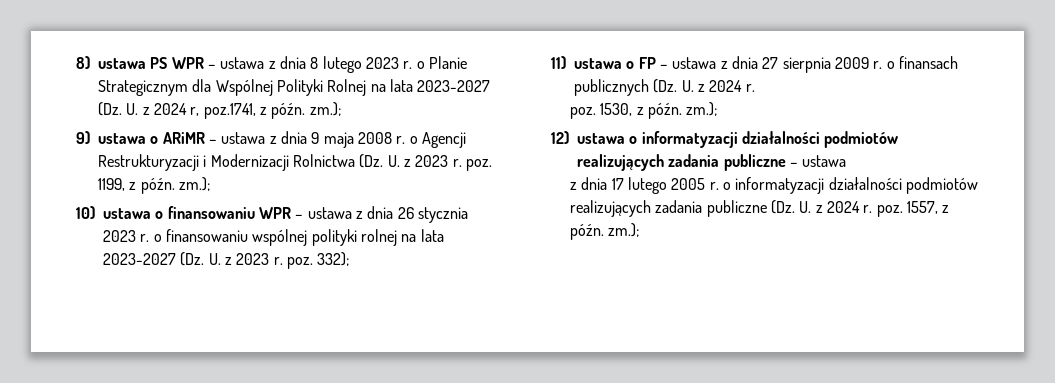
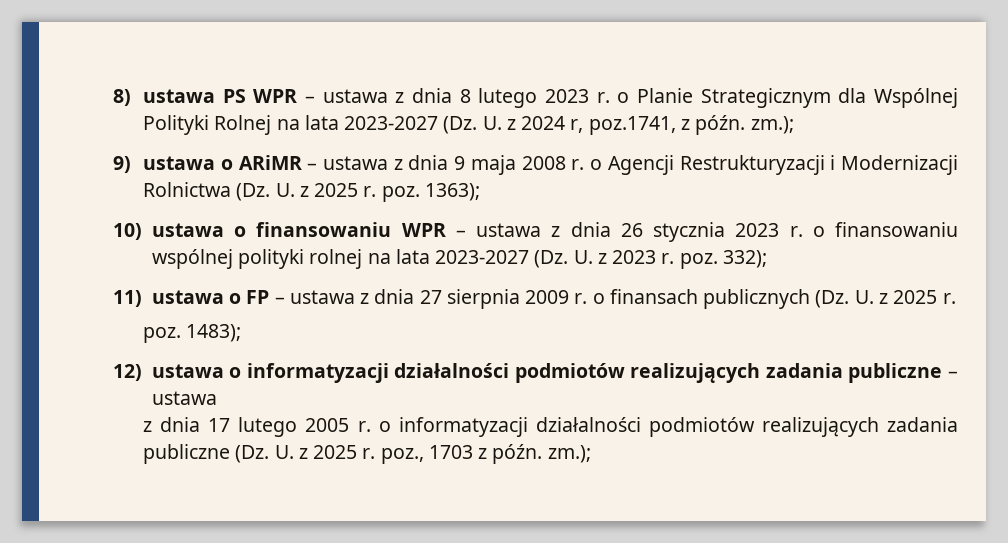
- 9) ustawa o ARiMR – ustawa z dnia 9 maja 2008 r. o Agencji Restrukturyzacji i Modernizacji Rolnictwa (Dz. U. z 2023 r. poz. 1199, z późn. zm.);
+ 9) ustawa o ARiMR – ustawa z dnia 9 maja 2008 r. o Agencji Restrukturyzacji i Modernizacji Rolnictwa (Dz. U. z 2025 r. poz. 1363);
- 11) ustawa o FP – ustawa z dnia 27 sierpnia 2009 r. o finansach publicznych (Dz. U. z 2024 r.
+ 11) ustawa o FP – ustawa z dnia 27 sierpnia 2009 r. o finansach publicznych (Dz. U. z 2025 r.
- poz. 1530, z późn. zm.);
+ poz. 1483);
- z dnia 17 lutego 2005 r. o informatyzacji działalności podmiotów realizujących zadania publiczne (Dz. U. z 2024 r. poz. 1557, z późn. zm.);
+ z dnia 17 lutego 2005 r. o informatyzacji działalności podmiotów realizujących zadania publiczne (Dz. U. z 2025 r. poz., 1703 z późn. zm.);

